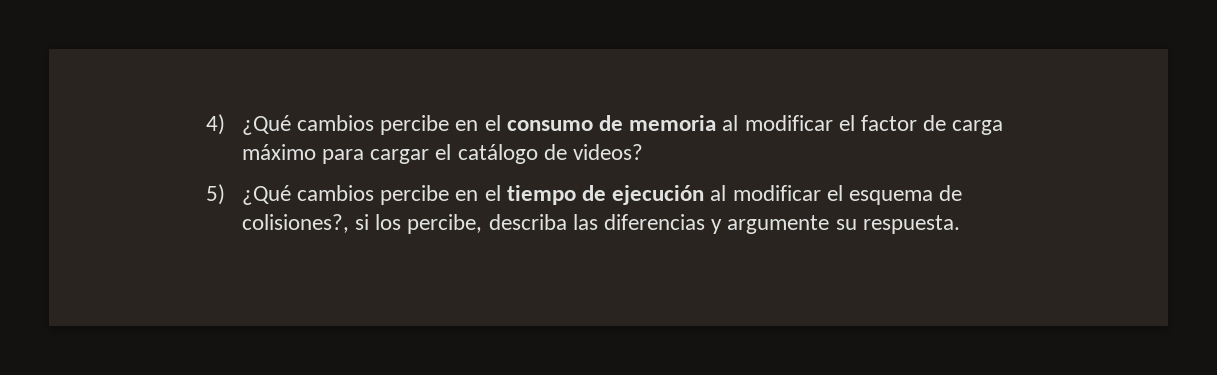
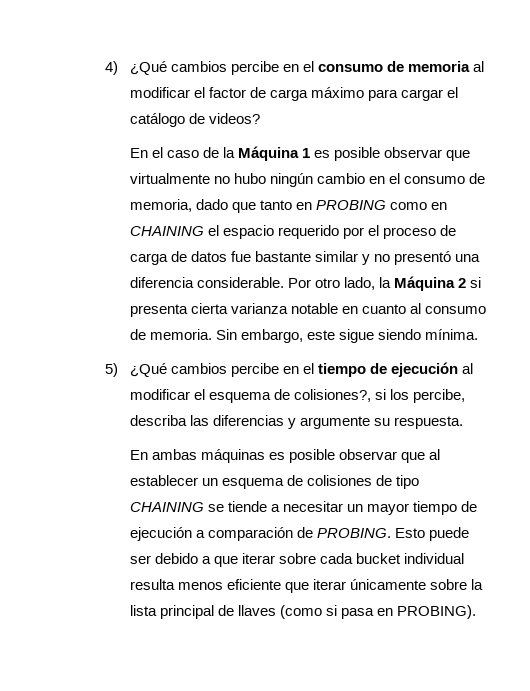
+ En el caso de la Máquina 1 es posible observar que virtualmente no hubo ningún cambio en el consumo de memoria, dado que tanto en PROBING como en CHAINING el espacio requerido por el proceso de carga de datos fue bastante similar y no presentó una diferencia considerable. Por otro lado, la Máquina 2 si presenta cierta varianza notable en cuanto al consumo de memoria. Sin embargo, este sigue siendo mínima.
+ En ambas máquinas es posible observar que al establecer un esquema de colisiones de tipo CHAINING se tiende a necesitar un mayor tiempo de ejecución a comparación de PROBING. Esto puede ser debido a que iterar sobre cada bucket individual resulta menos eficiente que iterar únicamente sobre la lista principal de llaves (como si pasa en PROBING).

